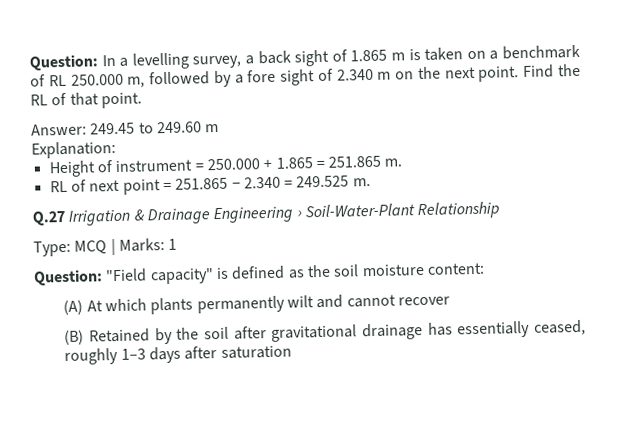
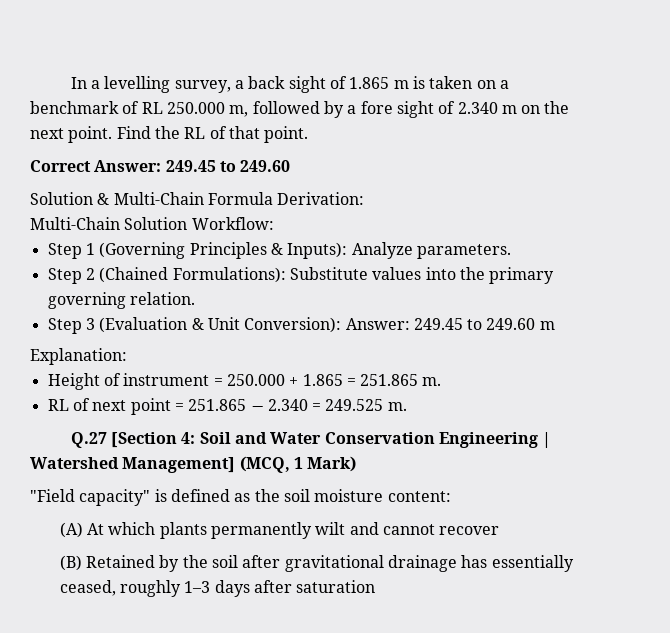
- Question: In a levelling survey, a back sight of 1.865 m is taken on a benchmark of RL 250.000 m, followed by a fore sight of 2.340 m on the next point.
+ In a levelling survey, a back sight of 1.865 m is taken on a benchmark of RL 250.000 m, followed by a fore sight of 2.340 m on the next point.
- Answer: 249.45 to 249.60 m
+ Correct Answer: 249.45 to 249.60
+ Solution & Multi-Chain Formula Derivation:
+ Multi-Chain Solution Workflow:
+ Step 1 (Governing Principles & Inputs): Analyze parameters.
+ Step 2 (Chained Formulations): Substitute values into the primary governing relation.
+ Step 3 (Evaluation & Unit Conversion): Answer: 249.45 to 249.60 m
- Q.27 Irrigation & Drainage Engineering › Soil-Water-Plant Relationship
- Type: MCQ | Marks: 1
- Question: "Field capacity" is defined as the soil moisture content:
+ Q.27 [Section 4: Soil and Water Conservation Engineering | Watershed Management] (MCQ, 1 Mark)
+ "Field capacity" is defined as the soil moisture content:

